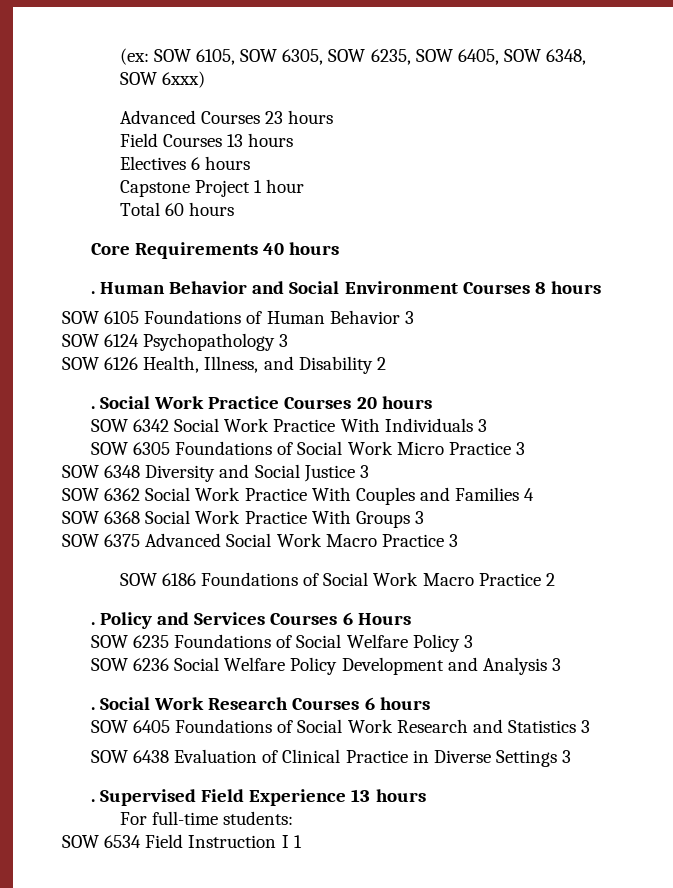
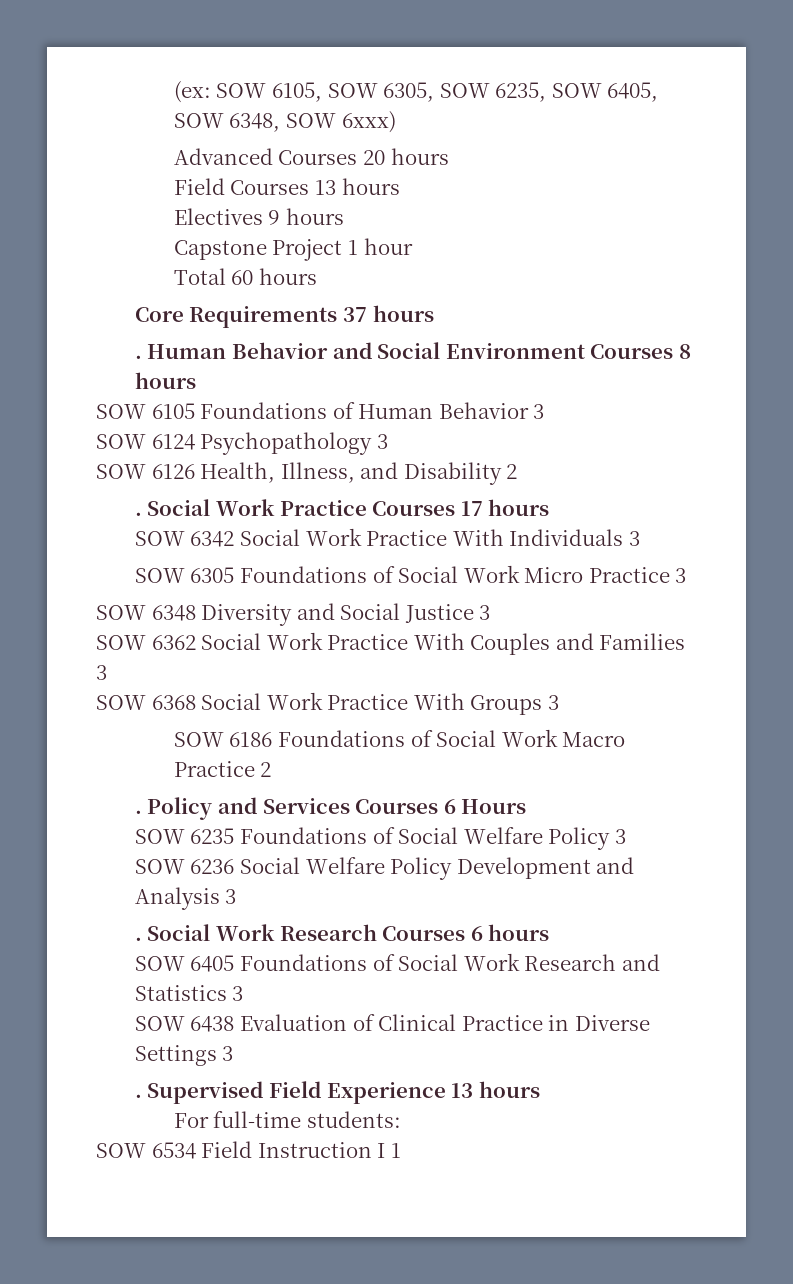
- Advanced Courses 23 hours
+ Advanced Courses 20 hours
- Electives 6 hours
+ Electives 9 hours
- Core Requirements 40 hours
+ Core Requirements 37 hours
- Social Work Practice Courses 20 hours
+ Social Work Practice Courses 17 hours
- SOW 6362 Social Work Practice With Couples and Families 4
+ SOW 6362 Social Work Practice With Couples and Families 3
- SOW 6375 Advanced Social Work Macro Practice 3

